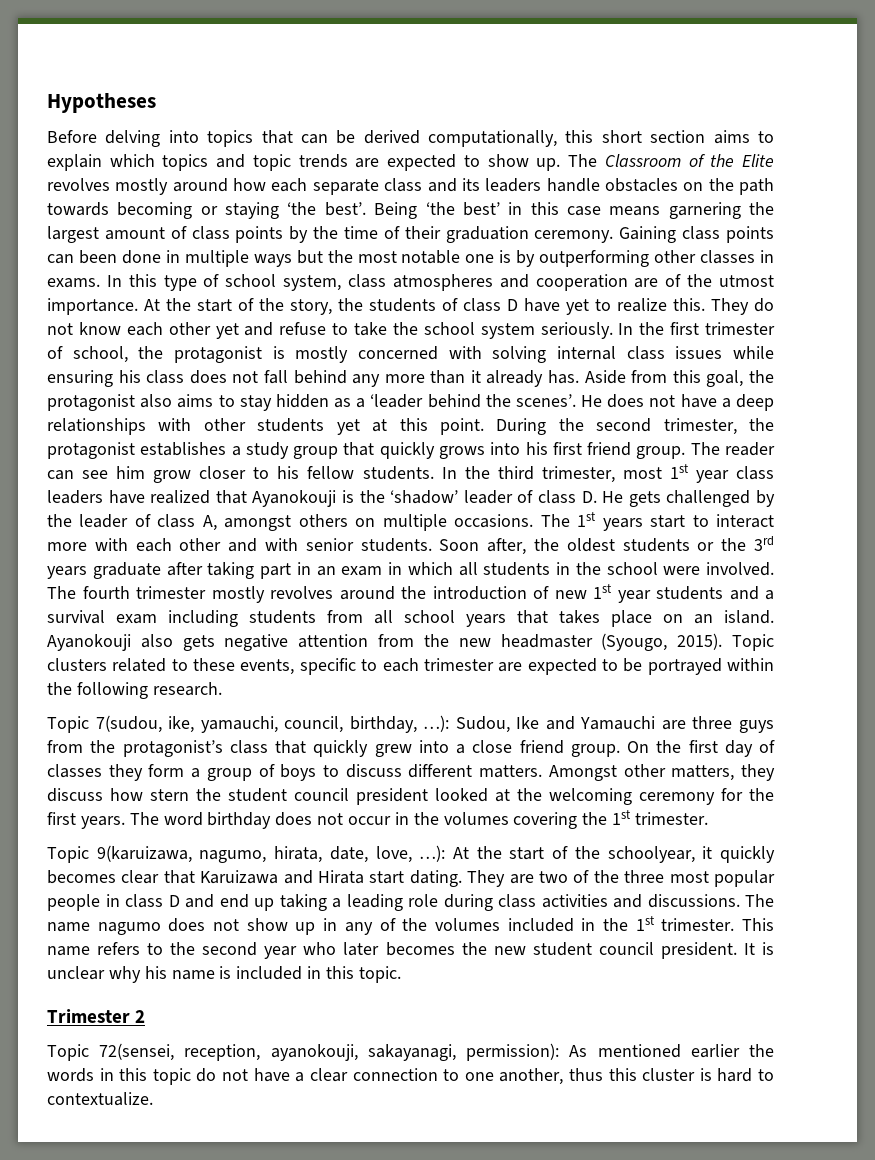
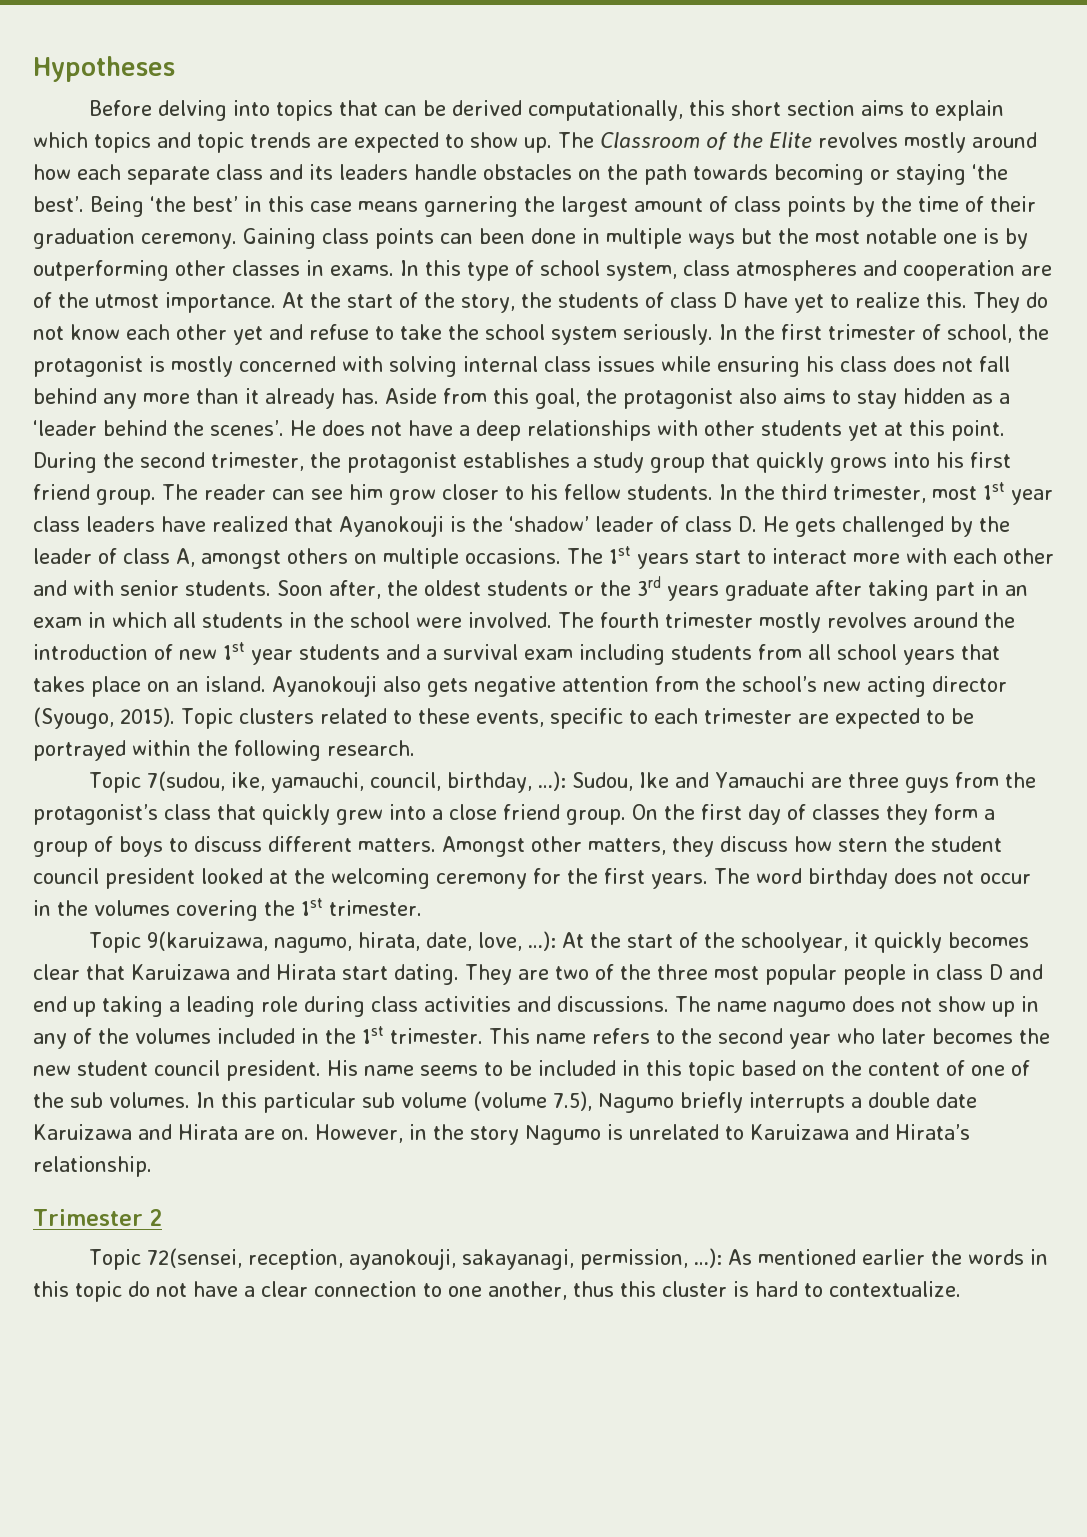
- Ayanokouji also gets negative attention from the new headmaster (Syougo, 2015).
+ Ayanokouji also gets negative attention from the school’s new acting director (Syougo, 2015).
- It is unclear why his name is included in this topic.
+ His name seems to be included in this topic based on the content of one of the sub volumes. In this particular sub volume (volume 7.5), Nagumo briefly interrupts a double date Karuizawa and Hirata are on. However, in the story Nagumo is unrelated to Karuizawa and Hirata’s relationship.
- Topic 72(sensei, reception, ayanokouji, sakayanagi, permission): As mentioned earlier the words in this topic do not have a clear connection to one another, thus this cluster is hard to contextualize.
+ Topic 72(sensei, reception, ayanokouji, sakayanagi, permission, …): As mentioned earlier the words in this topic do not have a clear connection to one another, thus this cluster is hard to contextualize.

